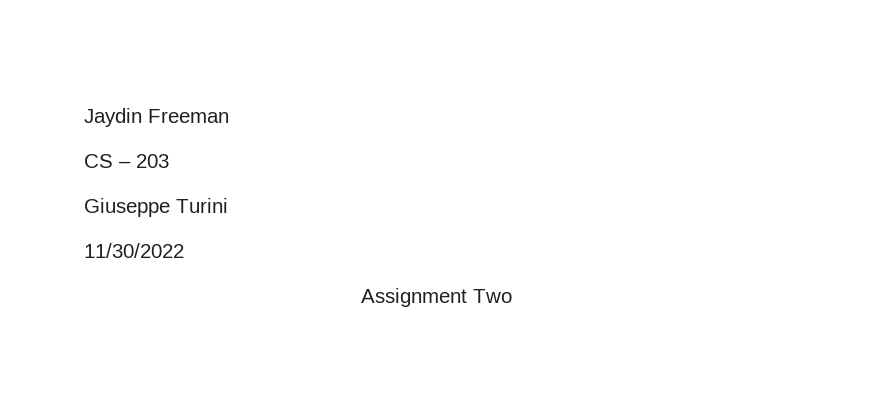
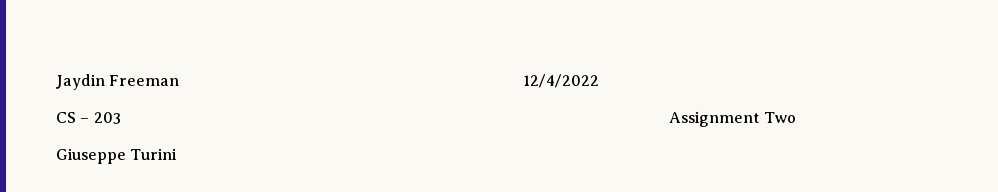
- 11/30/2022
+ 12/4/2022

